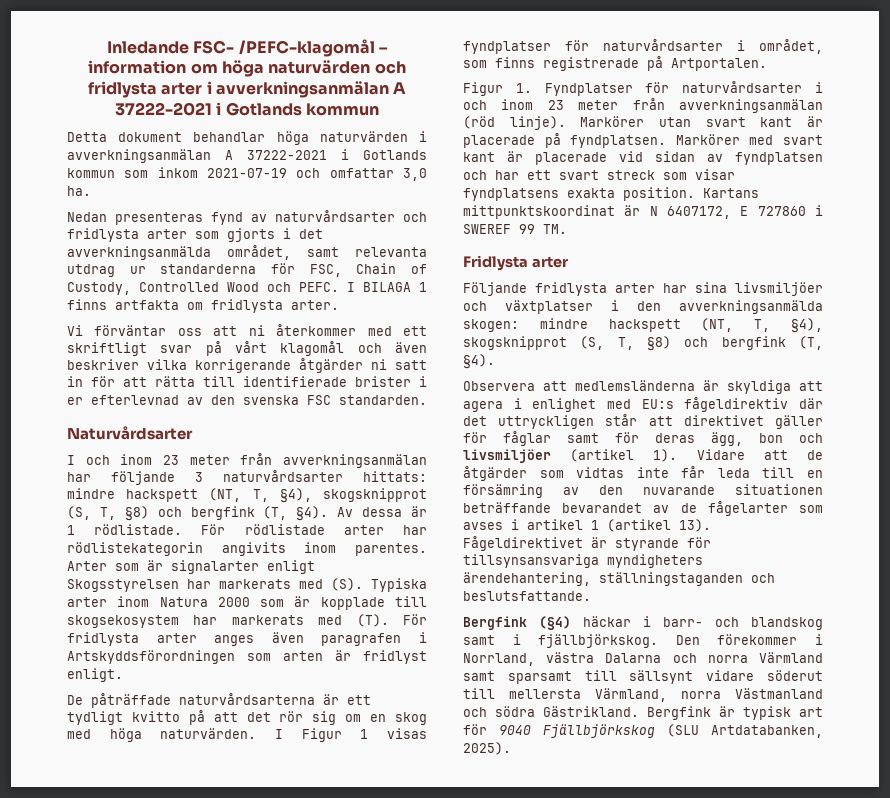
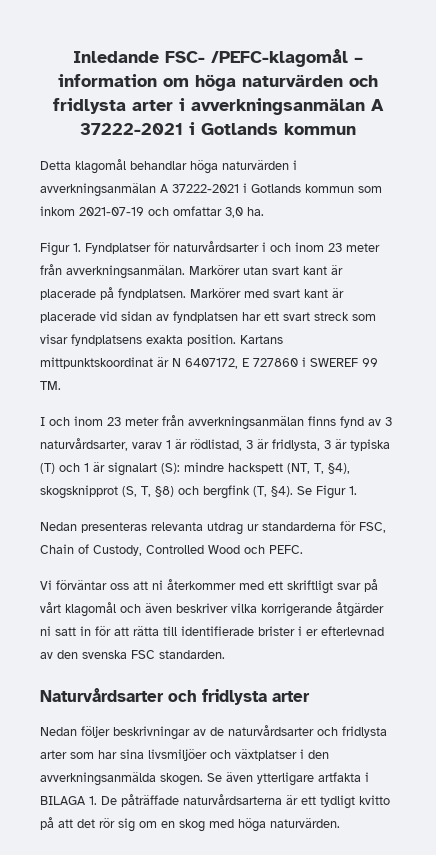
- Detta dokument behandlar höga naturvärden i avverkningsanmälan A 37222-2021 i Gotlands kommun som inkom 2021-07-19 och omfattar 3,0 ha.
+ Detta klagomål behandlar höga naturvärden i avverkningsanmälan A 37222-2021 i Gotlands kommun som inkom 2021-07-19 och omfattar 3,0 ha.
- Nedan presenteras fynd av naturvårdsarter och fridlysta arter som gjorts i det avverkningsanmälda området, samt relevanta utdrag ur standarderna för FSC, Chain of Custody, Controlled Wood och PEFC. I BILAGA 1 finns artfakta om fridlysta arter.
+ Figur 1. Fyndplatser för naturvårdsarter i och inom 23 meter från avverkningsanmälan. Markörer utan svart kant är placerade på fyndplatsen. Markörer med svart kant är placerade vid sidan av fyndplatsen har ett svart streck som visar fyndplatsens exakta position. Kartans mittpunktskoordinat är N 6407172, E 727860 i SWEREF 99 TM.
+ I och inom 23 meter från avverkningsanmälan finns fynd av 3 naturvårdsarter, varav 1 är rödlistad, 3 är fridlysta, 3 är typiska (T) och 1 är signalart (S): mindre hackspett (NT, T, §4), skogsknipprot (S, T, §8) och bergfink (T, §4). Se Figur 1.
+ Nedan presenteras relevanta utdrag ur standarderna för FSC, Chain of Custody, Controlled Wood och PEFC.
- Naturvårdsarter
- I och inom 23 meter från avverkningsanmälan har följande 3 naturvårdsarter hittats: mindre hackspett (NT, T, §4), skogsknipprot (S, T, §8) och bergfink (T, §4). Av dessa är 1 rödlistade. För rödlistade arter har rödlistekategorin angivits inom parentes. Arter som är signalarter enligt Skogsstyrelsen har markerats med (S). Typiska arter inom Natura 2000 som är kopplade till skogsekosystem har markerats med (T). För fridlysta arter anges även paragrafen i Artskyddsförordningen som arten är fridlyst enligt.
- De påträffade naturvårdsarterna är ett tydligt kvitto på att det rör sig om en skog med höga naturvärden. I Figur 1 visas fyndplatser för naturvårdsarter i området, som finns registrerade på Artportalen.
- Figur 1. Fyndplatser för naturvårdsarter i och inom 23 meter från avverkningsanmälan (röd linje). Markörer utan svart kant är placerade på fyndplatsen. Markörer med svart kant är placerade vid sidan av fyndplatsen och har ett svart streck som visar fyndplatsens exakta position. Kartans mittpunktskoordinat är N 6407172, E 727860 i SWEREF 99 TM.
- Fridlysta arter
- Följande fridlysta arter har sina livsmiljöer och växtplatser i den avverkningsanmälda skogen: mindre hackspett (NT, T, §4), skogsknipprot (S, T, §8) och bergfink (T, §4).
- Observera att medlemsländerna är skyldiga att agera i enlighet med EU:s fågeldirektiv där det uttryckligen står att direktivet gäller för fåglar samt för deras ägg, bon och livsmiljöer (artikel 1). Vidare att de åtgärder som vidtas inte får leda till en försämring av den nuvarande situationen beträffande bevarandet av de fågelarter som avses i artikel 1 (artikel 13). Fågeldirektivet är styrande för tillsynsansvariga myndigheters ärendehantering, ställningstaganden och beslutsfattande.
- Bergfink (§4) häckar i barr- och blandskog samt i fjällbjörkskog. Den förekommer i Norrland, västra Dalarna och norra Värmland samt sparsamt till sällsynt vidare söderut till mellersta Värmland, norra Västmanland och södra Gästrikland. Bergfink är typisk art för 9040 Fjällbjörkskog (SLU Artdatabanken, 2025).
+ Naturvårdsarter och fridlysta arter
+ Nedan följer beskrivningar av de naturvårdsarter och fridlysta arter som har sina livsmiljöer och växtplatser i den avverkningsanmälda skogen. Se även ytterligare artfakta i BILAGA 1. De påträffade naturvårdsarterna är ett tydligt kvitto på att det rör sig om en skog med höga naturvärden.

